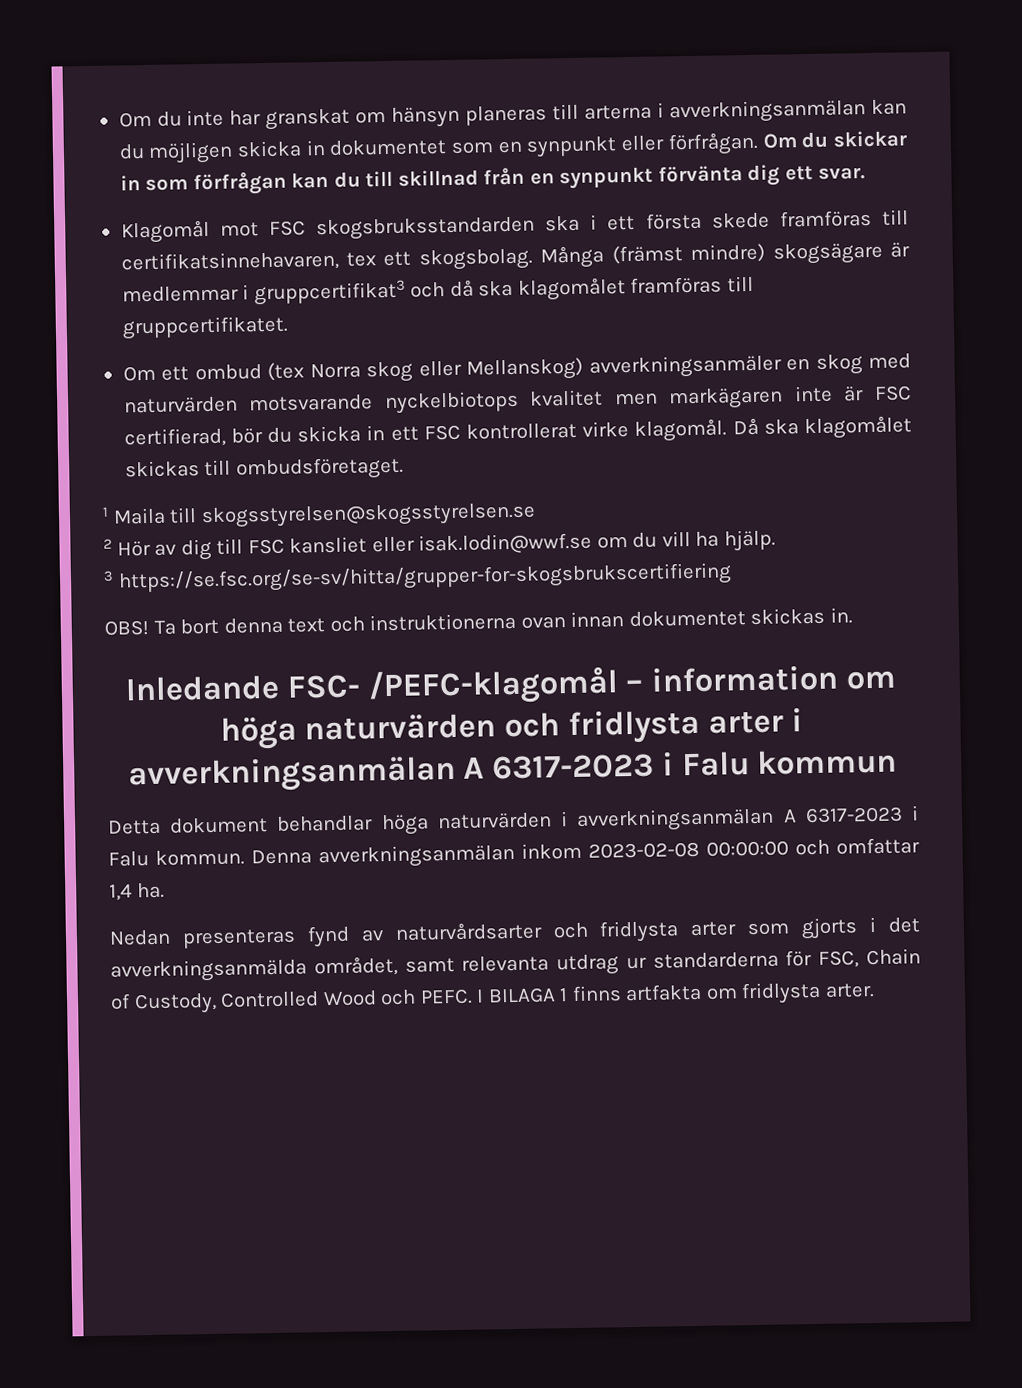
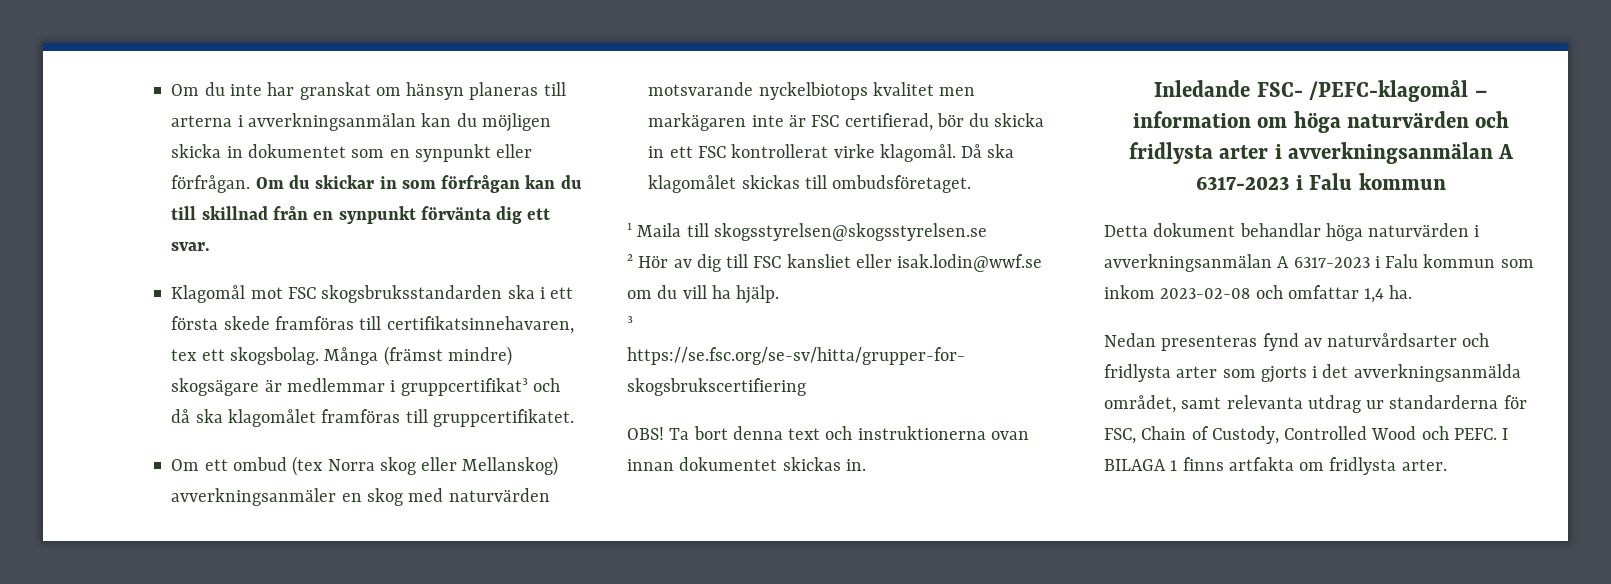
- Detta dokument behandlar höga naturvärden i avverkningsanmälan A 6317-2023 i Falu kommun. Denna avverkningsanmälan inkom 2023-02-08 00:00:00 och omfattar 1,4 ha.
+ Detta dokument behandlar höga naturvärden i avverkningsanmälan A 6317-2023 i Falu kommun som inkom 2023-02-08 och omfattar 1,4 ha.

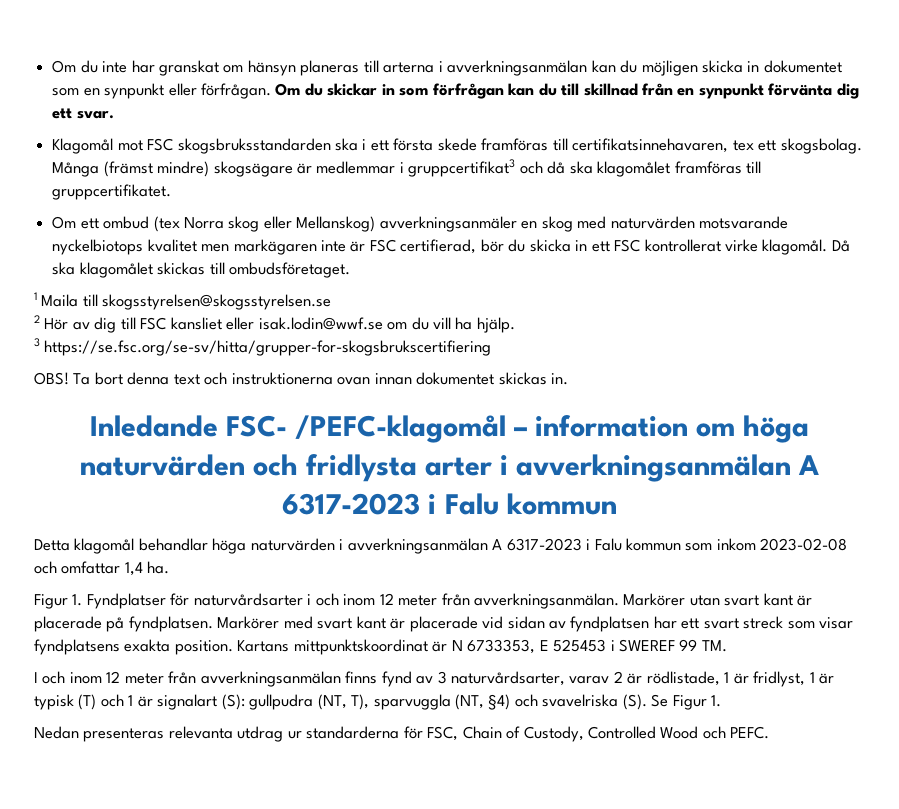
- Detta dokument behandlar höga naturvärden i avverkningsanmälan A 6317-2023 i Falu kommun som inkom 2023-02-08 och omfattar 1,4 ha.
+ Detta klagomål behandlar höga naturvärden i avverkningsanmälan A 6317-2023 i Falu kommun som inkom 2023-02-08 och omfattar 1,4 ha.
- Nedan presenteras fynd av naturvårdsarter och fridlysta arter som gjorts i det avverkningsanmälda området, samt relevanta utdrag ur standarderna för FSC, Chain of Custody, Controlled Wood och PEFC. I BILAGA 1 finns artfakta om fridlysta arter.
+ Figur 1. Fyndplatser för naturvårdsarter i och inom 12 meter från avverkningsanmälan. Markörer utan svart kant är placerade på fyndplatsen. Markörer med svart kant är placerade vid sidan av fyndplatsen har ett svart streck som visar fyndplatsens exakta position. Kartans mittpunktskoordinat är N 6733353, E 525453 i SWEREF 99 TM.
+ I och inom 12 meter från avverkningsanmälan finns fynd av 3 naturvårdsarter, varav 2 är rödlistade, 1 är fridlyst, 1 är typisk (T) och 1 är signalart (S): gullpudra (NT, T), sparvuggla (NT, §4) och svavelriska (S). Se Figur 1.
+ Nedan presenteras relevanta utdrag ur standarderna för FSC, Chain of Custody, Controlled Wood och PEFC.

